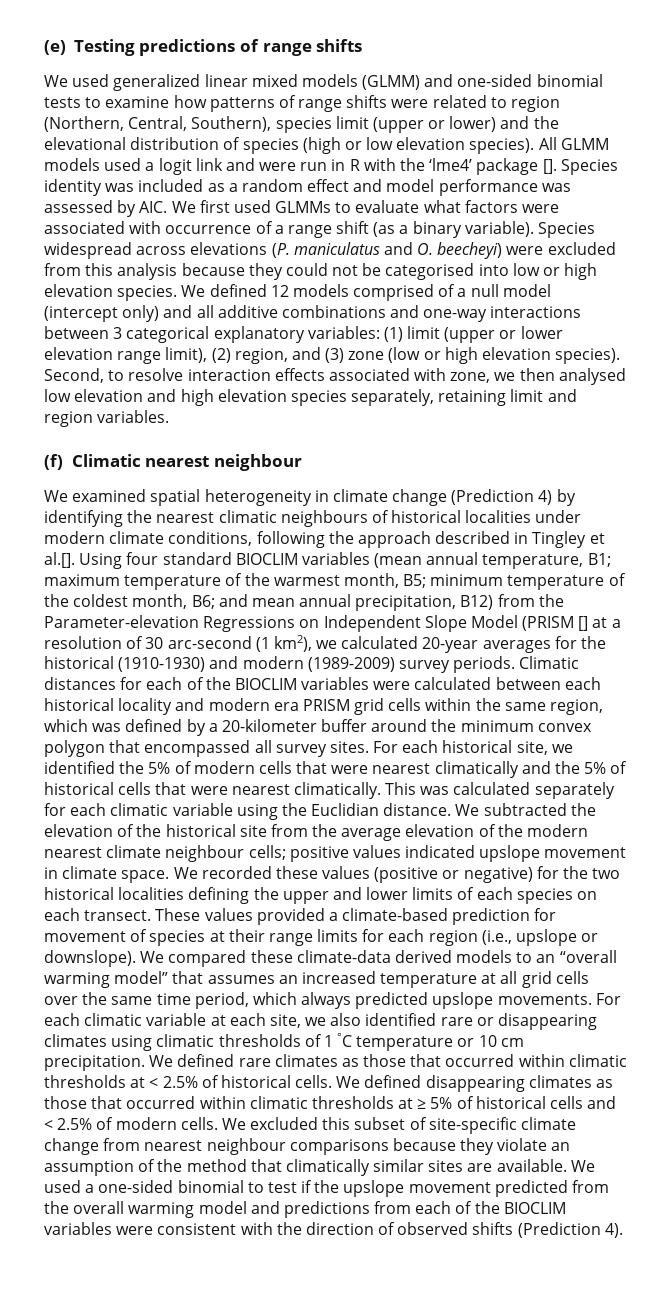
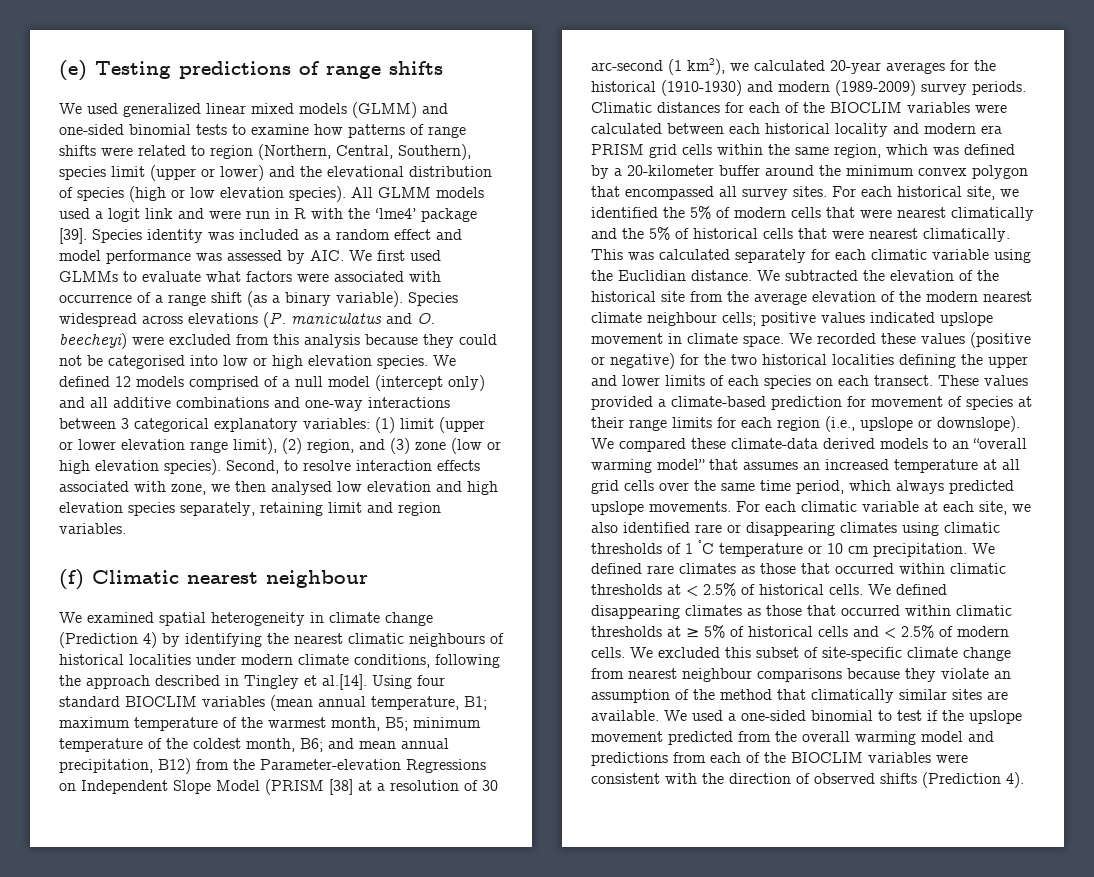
- All GLMM models used a logit link and were run in R with the ‘lme4’ package [].
+ All GLMM models used a logit link and were run in R with the ‘lme4’ package [39].
- We examined spatial heterogeneity in climate change (Prediction 4) by identifying the nearest climatic neighbours of historical localities under modern climate conditions, following the approach described in Tingley et al.[]. Using four standard BIOCLIM variables (mean annual temperature, B1;
+ We examined spatial heterogeneity in climate change (Prediction 4) by identifying the nearest climatic neighbours of historical localities under modern climate conditions, following the approach described in Tingley et al.[14]. Using four standard BIOCLIM variables (mean annual temperature, B1;
- and mean annual precipitation, B12) from the Parameter-elevation Regressions on Independent Slope Model (PRISM [] at a resolution of 30 arc-second (1 km2), we calculated 20-year averages for the historical (1910-1930) and modern (1989-2009) survey periods.
+ and mean annual precipitation, B12) from the Parameter-elevation Regressions on Independent Slope Model (PRISM [38] at a resolution of 30 arc-second (1 km2), we calculated 20-year averages for the historical (1910-1930) and modern (1989-2009) survey periods.

